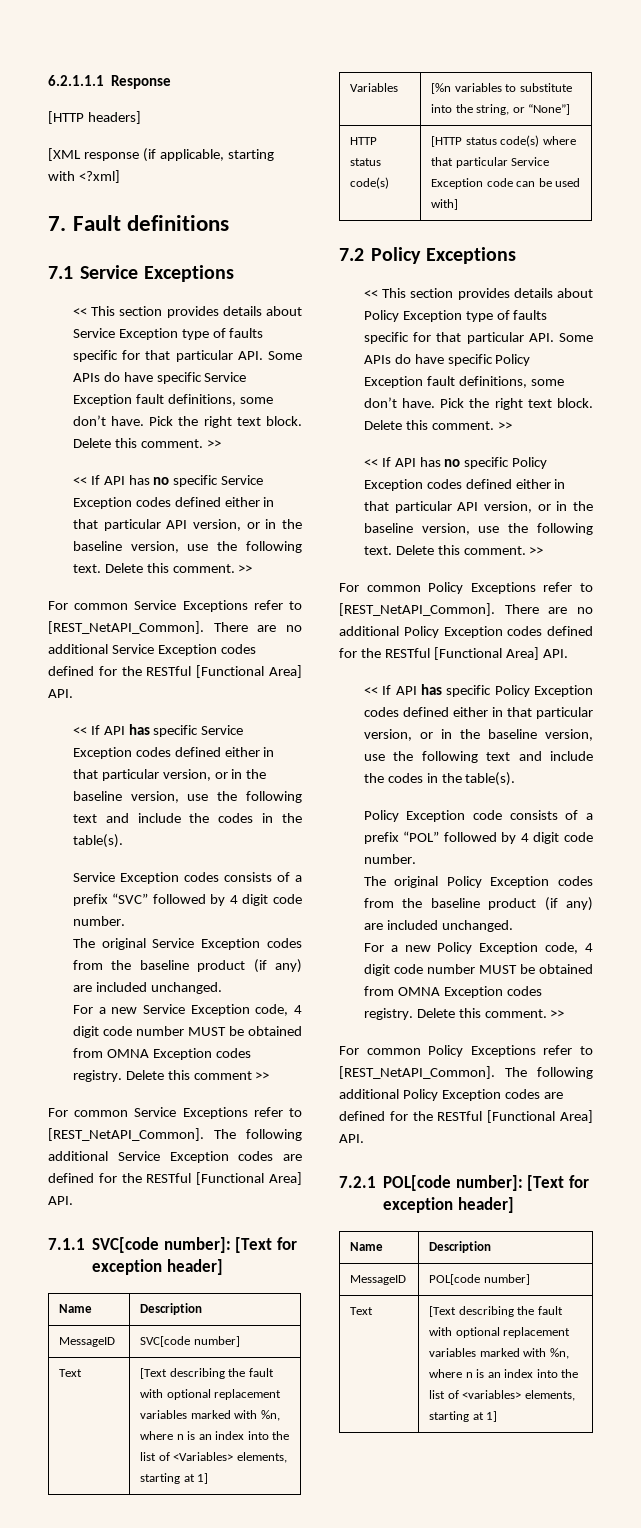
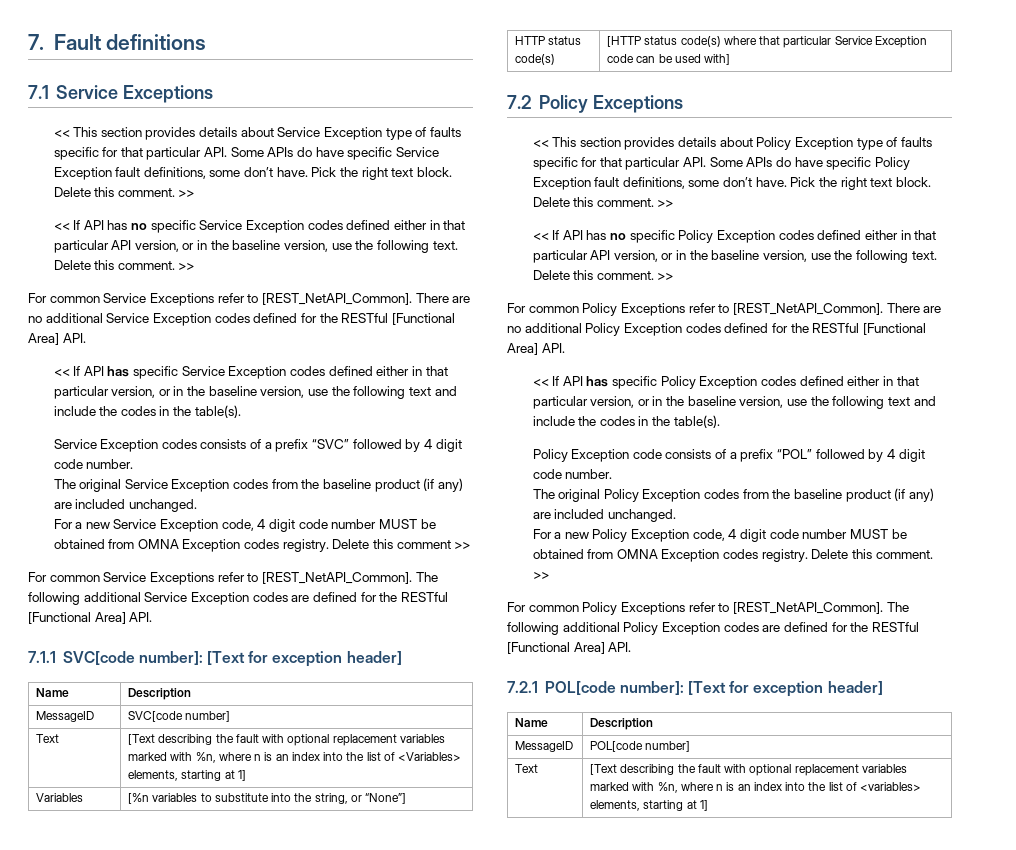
- 6.2.1.1.1 Response
- [HTTP headers]
- [XML response (if applicable, starting with <?xml]

